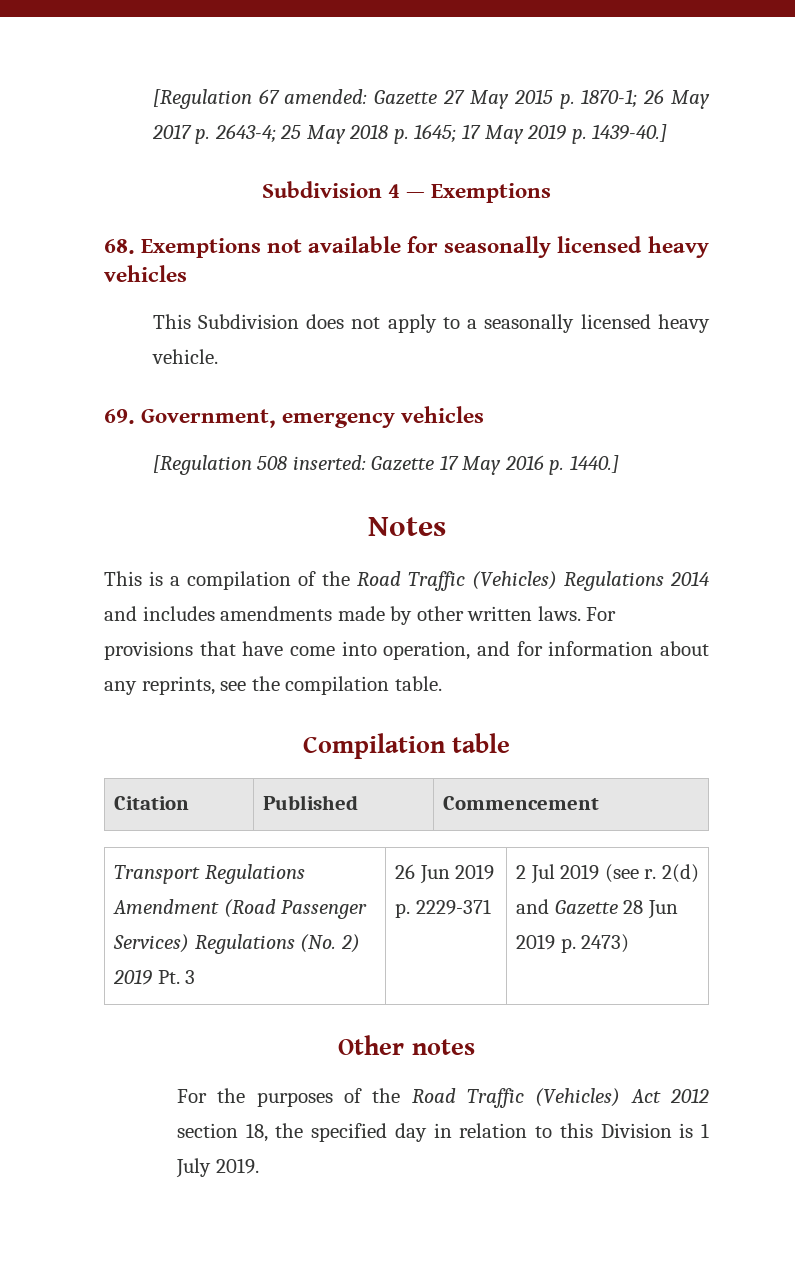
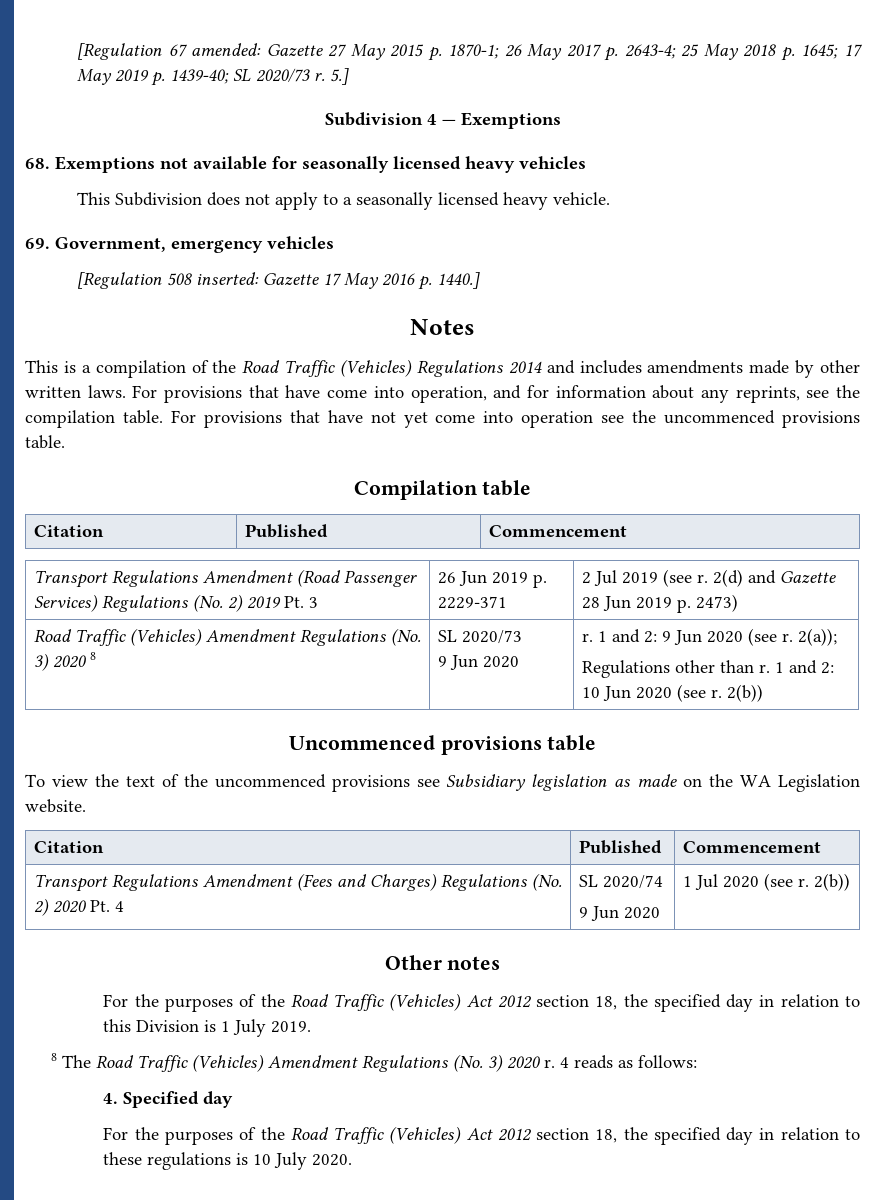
- [Regulation 67 amended: Gazette 27 May 2015 p. 1870-1; 26 May 2017 p. 2643-4; 25 May 2018 p. 1645; 17 May 2019 p. 1439-40.]
+ [Regulation 67 amended: Gazette 27 May 2015 p. 1870-1; 26 May 2017 p. 2643-4; 25 May 2018 p. 1645; 17 May 2019 p. 1439-40; SL 2020/73 r. 5.]
+ For provisions that have not yet come into operation see the uncommenced provisions table.
+ Road Traffic (Vehicles) Amendment Regulations (No. 3) 2020 8 | SL 2020/73
+ 9 Jun 2020 | r. 1 and 2: 9 Jun 2020 (see r. 2(a));
+ Regulations other than r. 1 and 2: 10 Jun 2020 (see r. 2(b))
+ Uncommenced provisions table
+ To view the text of the uncommenced provisions see Subsidiary legislation as made on the WA Legislation website.
+ Citation | Published | Commencement
+ Transport Regulations Amendment (Fees and Charges) Regulations (No. 2) 2020 Pt. 4 | SL 2020/74
+ 9 Jun 2020 | 1 Jul 2020 (see r. 2(b))
+ 8 The Road Traffic (Vehicles) Amendment Regulations (No. 3) 2020 r. 4 reads as follows:
+ 4. Specified day
+ For the purposes of the Road Traffic (Vehicles) Act 2012 section 18, the specified day in relation to these regulations is 10 July 2020.

